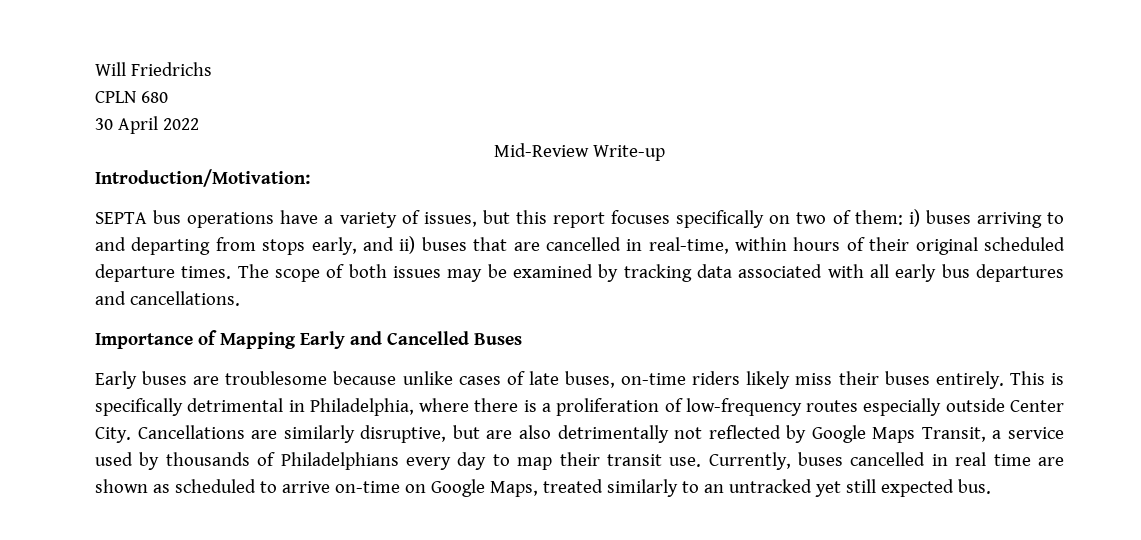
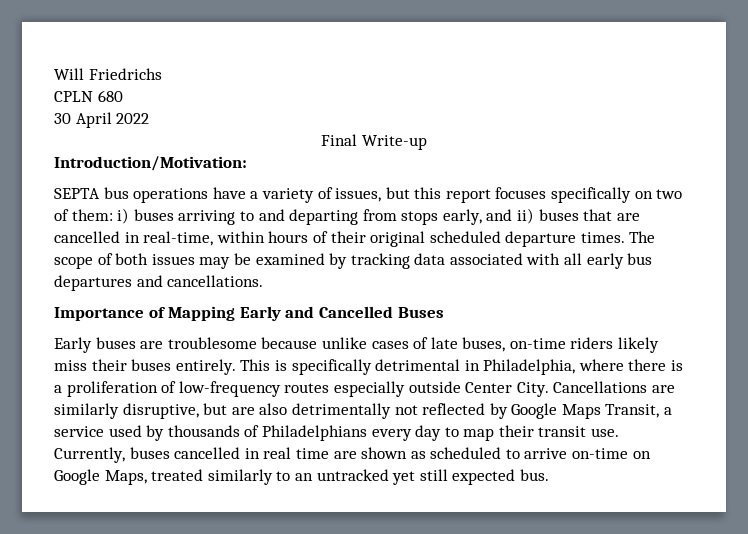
- Mid-Review Write-up
+ Final Write-up

